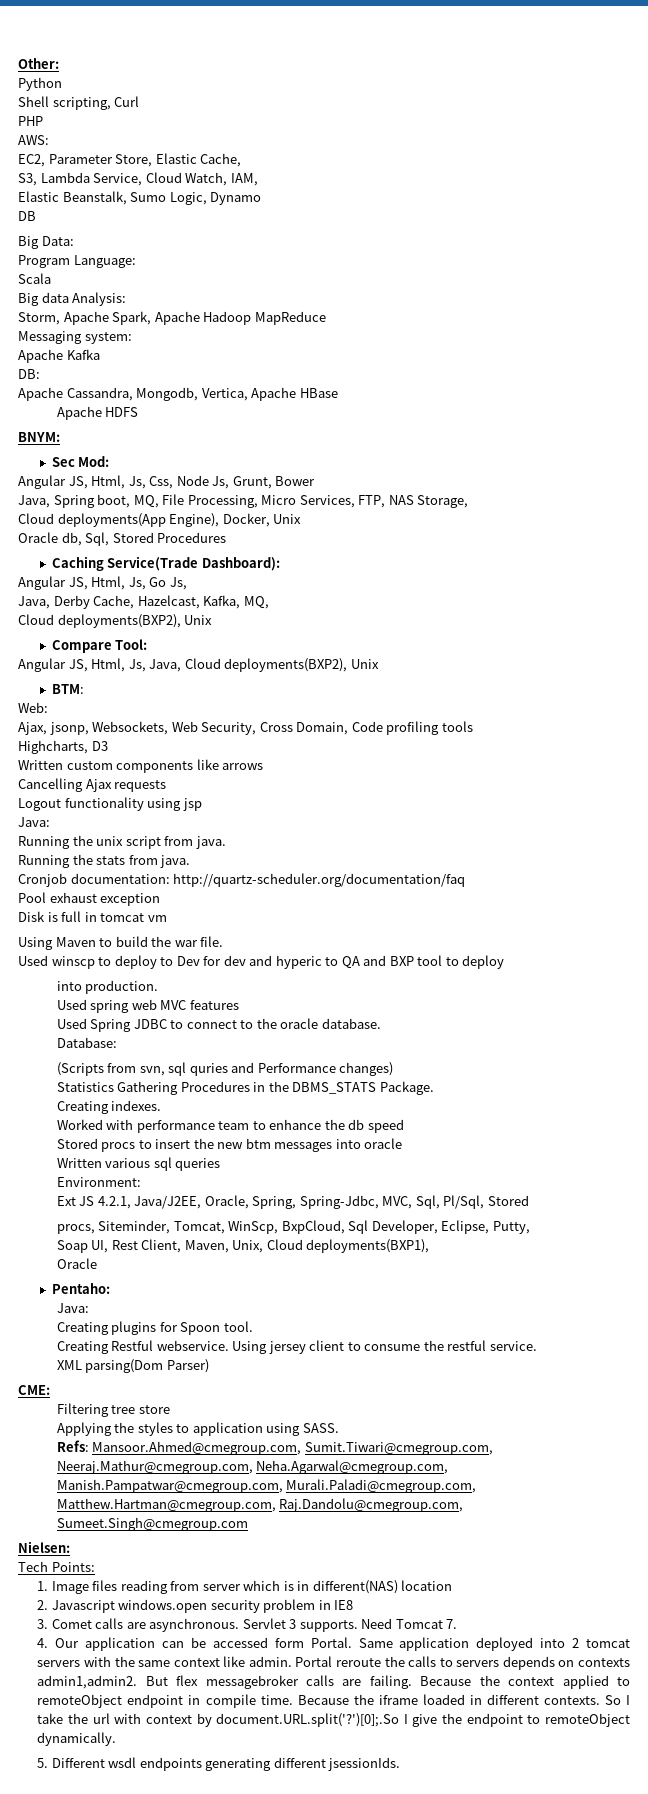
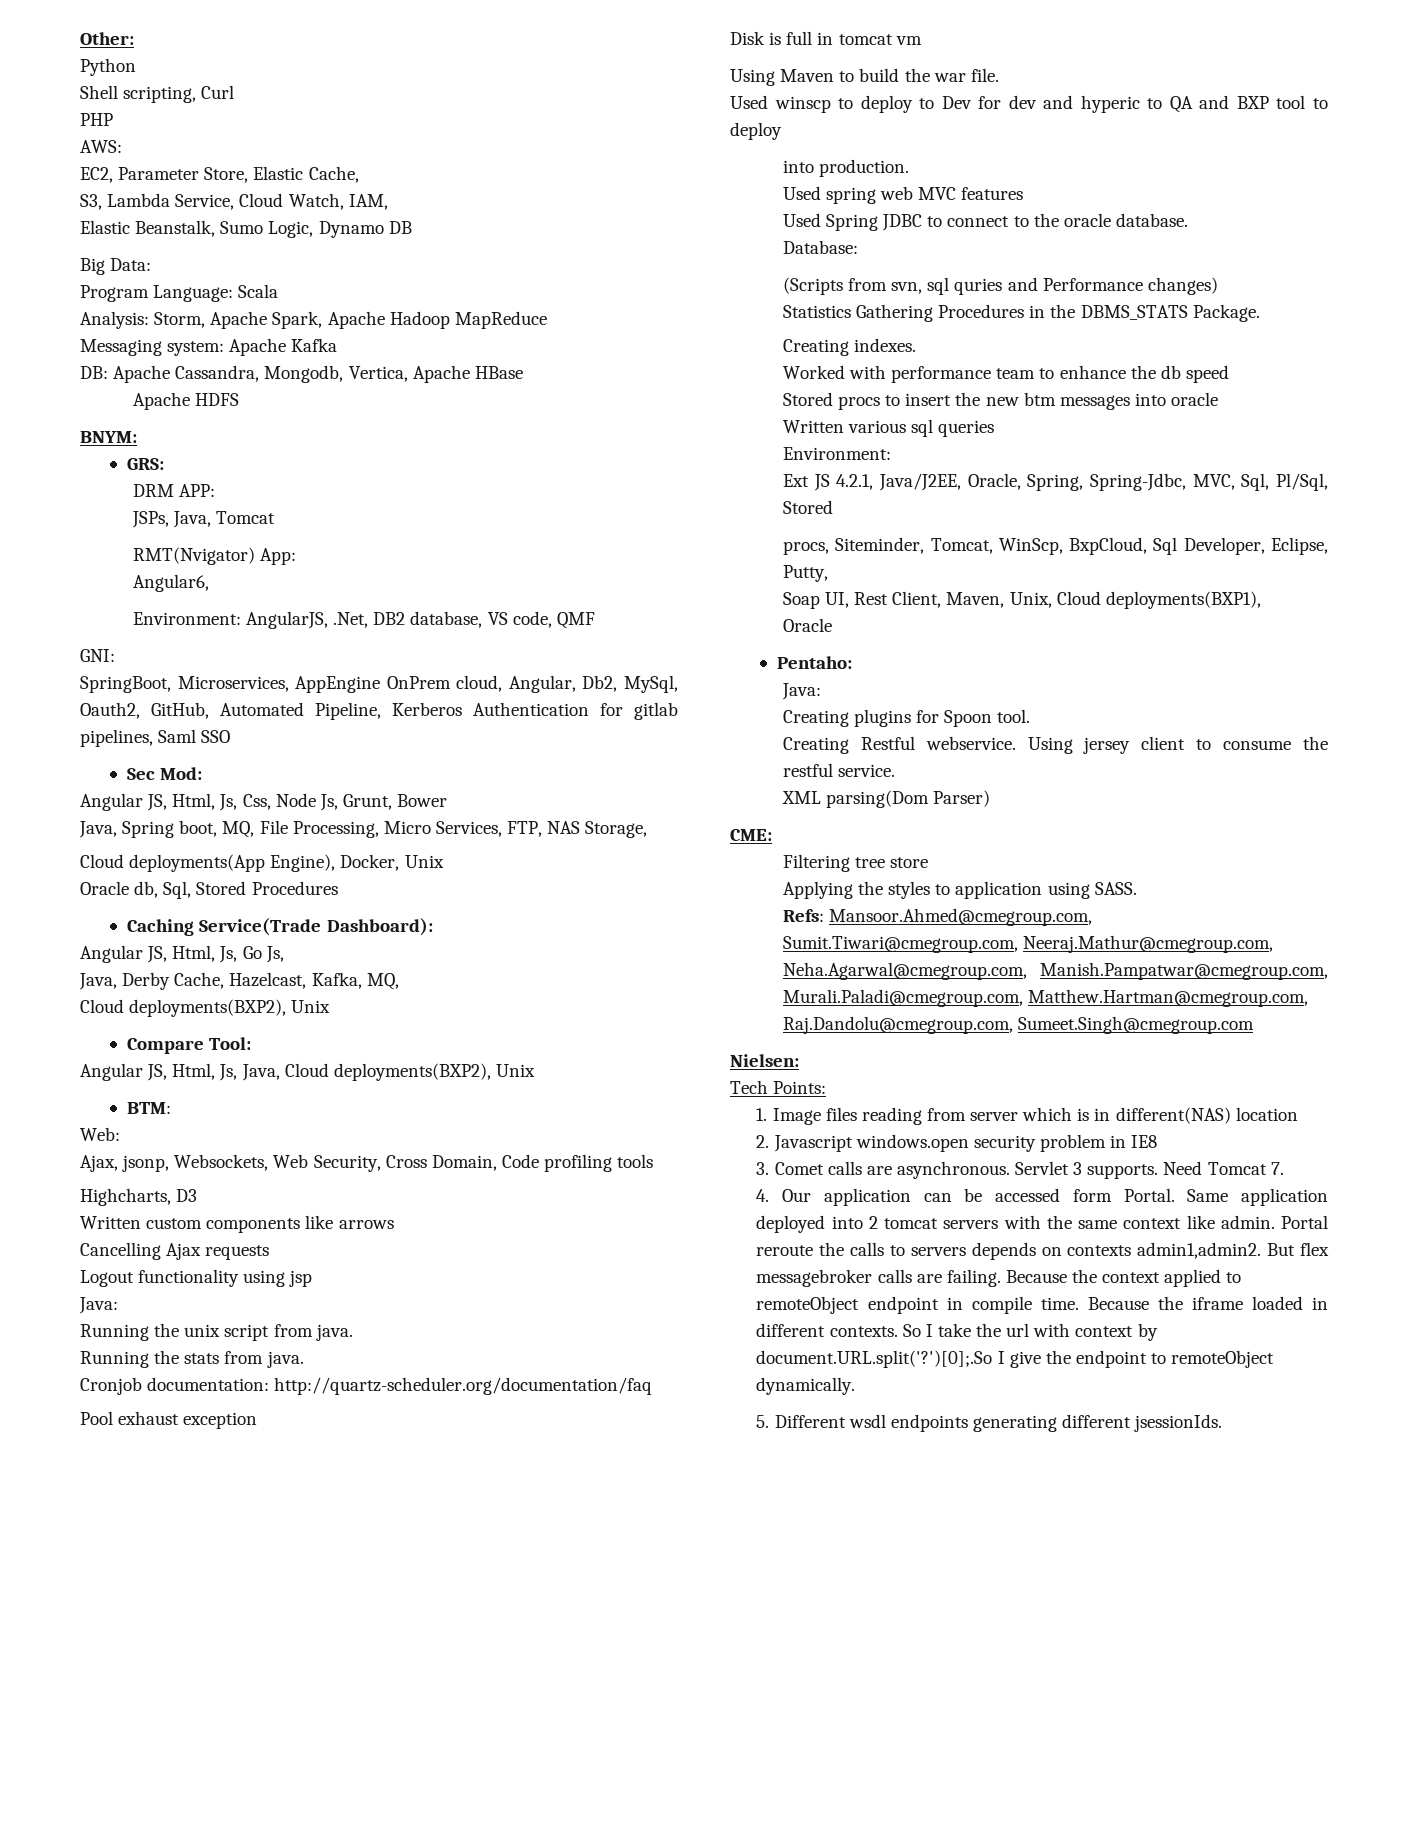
- Elastic Beanstalk, Sumo Logic, Dynamo
- DB
+ Elastic Beanstalk, Sumo Logic, Dynamo DB
- Program Language:
- Scala
+ Program Language: Scala
- Big data Analysis:
- Storm, Apache Spark, Apache Hadoop MapReduce
+ Analysis: Storm, Apache Spark, Apache Hadoop MapReduce
- Messaging system:
- Apache Kafka
+ Messaging system: Apache Kafka
- DB:
- Apache Cassandra, Mongodb, Vertica, Apache HBase
+ DB: Apache Cassandra, Mongodb, Vertica, Apache HBase
+ GRS:
+ DRM APP:
+ JSPs, Java, Tomcat
+ RMT(Nvigator) App:
+ Angular6,
+ Environment: AngularJS, .Net, DB2 database, VS code, QMF
+ GNI:
+ SpringBoot, Microservices, AppEngine OnPrem cloud, Angular, Db2, MySql, Oauth2, GitHub, Automated Pipeline, Kerberos Authentication for gitlab pipelines, Saml SSO

